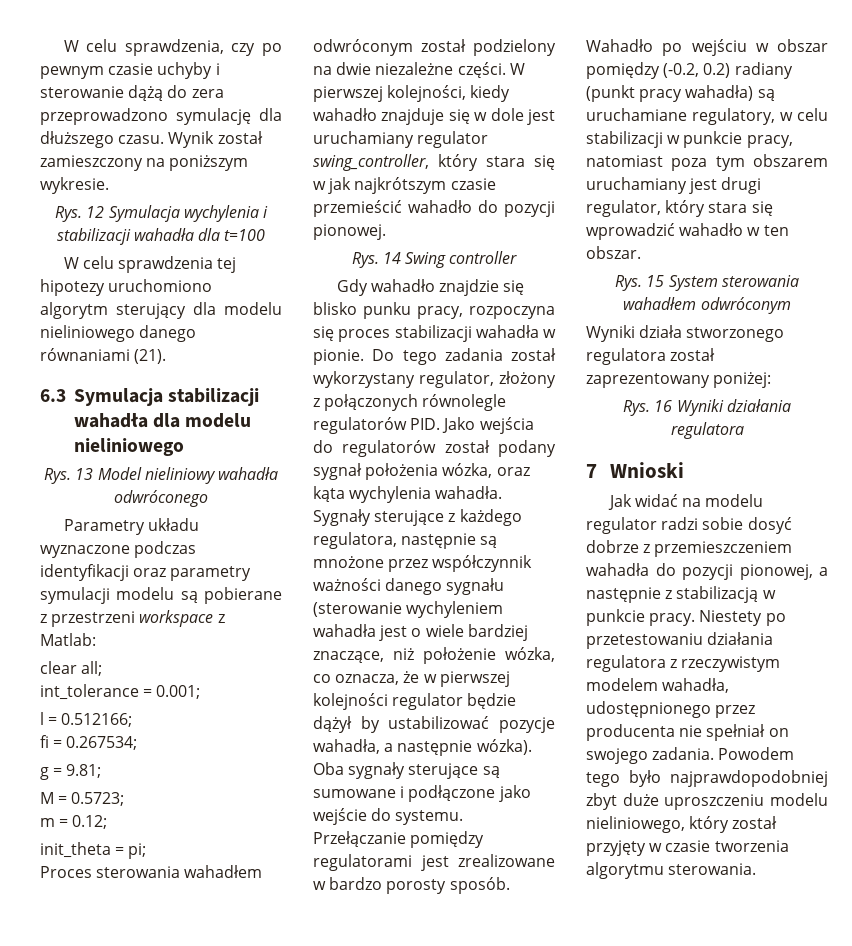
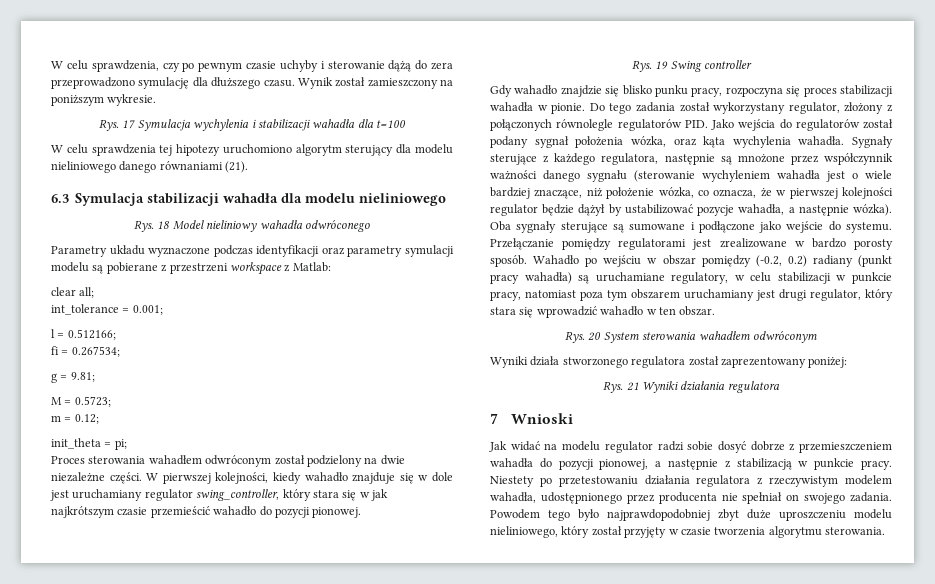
- Rys. 12 Symulacja wychylenia i stabilizacji wahadła dla t=100
+ Rys. 17 Symulacja wychylenia i stabilizacji wahadła dla t=100
- Rys. 13 Model nieliniowy wahadła odwróconego
+ Rys. 18 Model nieliniowy wahadła odwróconego
- Rys. 14 Swing controller
+ Rys. 19 Swing controller
- Rys. 15 System sterowania wahadłem odwróconym
+ Rys. 20 System sterowania wahadłem odwróconym
- Rys. 16 Wyniki działania regulatora
+ Rys. 21 Wyniki działania regulatora

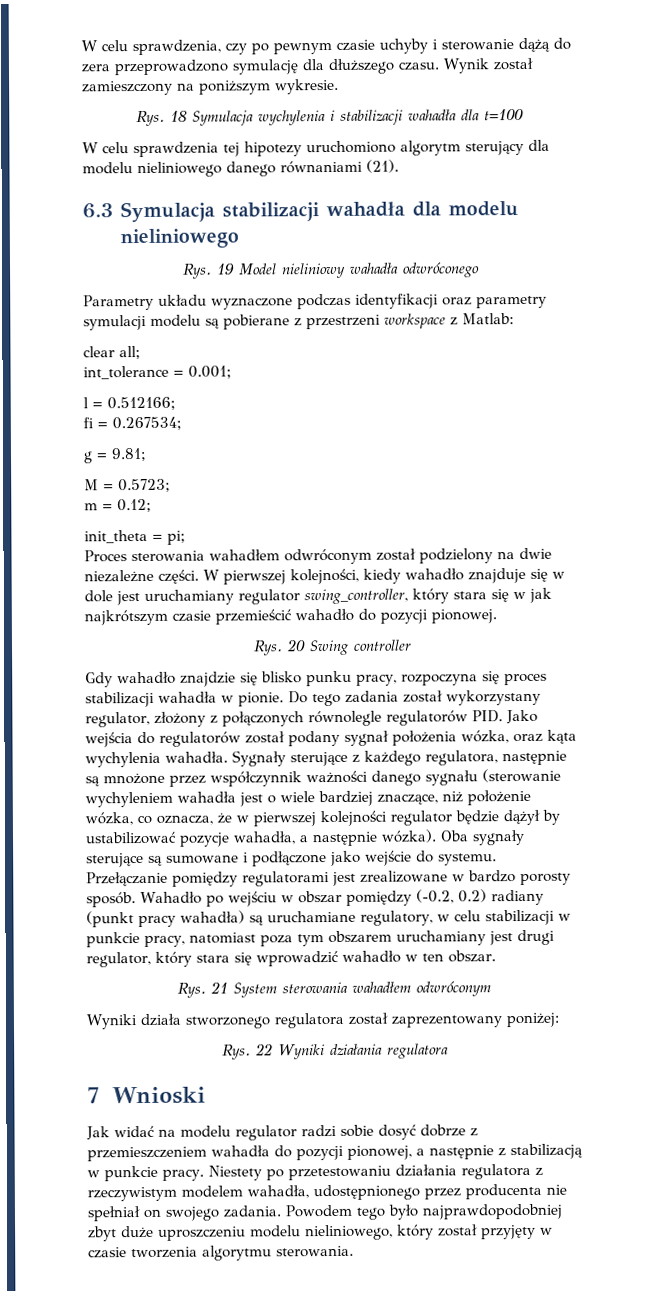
- Rys. 17 Symulacja wychylenia i stabilizacji wahadła dla t=100
+ Rys. 18 Symulacja wychylenia i stabilizacji wahadła dla t=100
- Rys. 18 Model nieliniowy wahadła odwróconego
+ Rys. 19 Model nieliniowy wahadła odwróconego
- Rys. 19 Swing controller
+ Rys. 20 Swing controller
- Rys. 20 System sterowania wahadłem odwróconym
+ Rys. 21 System sterowania wahadłem odwróconym
- Rys. 21 Wyniki działania regulatora
+ Rys. 22 Wyniki działania regulatora

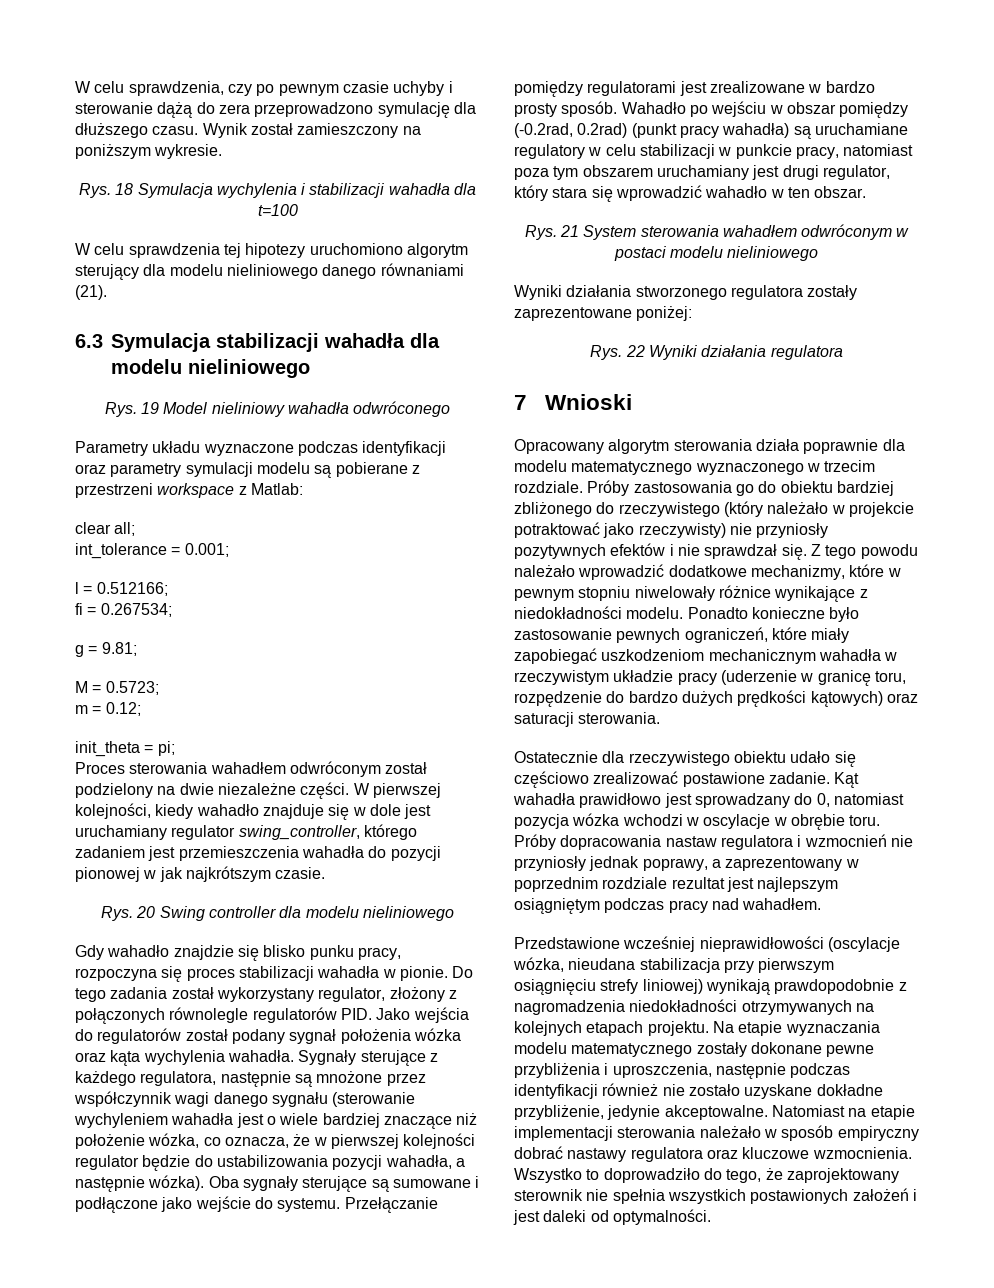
- W pierwszej kolejności, kiedy wahadło znajduje się w dole jest uruchamiany regulator swing_controller, który stara się w jak najkrótszym czasie przemieścić wahadło do pozycji pionowej.
+ W pierwszej kolejności, kiedy wahadło znajduje się w dole jest uruchamiany regulator swing_controller, którego zadaniem jest przemieszczenia wahadła do pozycji pionowej w jak najkrótszym czasie.
- Rys. 20 Swing controller
+ Rys. 20 Swing controller dla modelu nieliniowego
- Do tego zadania został wykorzystany regulator, złożony z połączonych równolegle regulatorów PID. Jako wejścia do regulatorów został podany sygnał położenia wózka, oraz kąta wychylenia wahadła.
+ Do tego zadania został wykorzystany regulator, złożony z połączonych równolegle regulatorów PID. Jako wejścia do regulatorów został podany sygnał położenia wózka oraz kąta wychylenia wahadła.
- Sygnały sterujące z każdego regulatora, następnie są mnożone przez współczynnik ważności danego sygnału (sterowanie wychyleniem wahadła jest o wiele bardziej znaczące, niż położenie wózka, co oznacza, że w pierwszej kolejności regulator będzie dążył by ustabilizować pozycje wahadła, a następnie wózka).
+ Sygnały sterujące z każdego regulatora, następnie są mnożone przez współczynnik wagi danego sygnału (sterowanie wychyleniem wahadła jest o wiele bardziej znaczące niż położenie wózka, co oznacza, że w pierwszej kolejności regulator będzie do ustabilizowania pozycji wahadła, a następnie wózka).
- Przełączanie pomiędzy regulatorami jest zrealizowane w bardzo porosty sposób.
+ Przełączanie pomiędzy regulatorami jest zrealizowane w bardzo prosty sposób.
- Wahadło po wejściu w obszar pomiędzy (-0.2, 0.2) radiany (punkt pracy wahadła) są uruchamiane regulatory, w celu stabilizacji w punkcie pracy, natomiast poza tym obszarem uruchamiany jest drugi regulator, który stara się wprowadzić wahadło w ten obszar.
+ Wahadło po wejściu w obszar pomiędzy (-0.2rad, 0.2rad) (punkt pracy wahadła) są uruchamiane regulatory w celu stabilizacji w punkcie pracy, natomiast poza tym obszarem uruchamiany jest drugi regulator, który stara się wprowadzić wahadło w ten obszar.
- Rys. 21 System sterowania wahadłem odwróconym
- Wyniki działa stworzonego regulatora został zaprezentowany poniżej:
+ Rys. 21 System sterowania wahadłem odwróconym w postaci modelu nieliniowego
+ Wyniki działania stworzonego regulatora zostały zaprezentowane poniżej:
- Jak widać na modelu regulator radzi sobie dosyć dobrze z przemieszczeniem wahadła do pozycji pionowej, a następnie z stabilizacją w punkcie pracy. Niestety po przetestowaniu działania regulatora z rzeczywistym modelem wahadła, udostępnionego przez producenta nie spełniał on swojego zadania. Powodem tego było najprawdopodobniej zbyt duże uproszczeniu modelu nieliniowego, który został przyjęty w czasie tworzenia algorytmu sterowania.
+ Opracowany algorytm sterowania działa poprawnie dla modelu matematycznego wyznaczonego w trzecim rozdziale. Próby zastosowania go do obiektu bardziej zbliżonego do rzeczywistego (który należało w projekcie potraktować jako rzeczywisty) nie przyniosły pozytywnych efektów i nie sprawdzał się. Z tego powodu należało wprowadzić dodatkowe mechanizmy, które w pewnym stopniu niwelowały różnice wynikające z niedokładności modelu. Ponadto konieczne było zastosowanie pewnych ograniczeń, które miały zapobiegać uszkodzeniom mechanicznym wahadła w rzeczywistym układzie pracy (uderzenie w granicę toru, rozpędzenie do bardzo dużych prędkości kątowych) oraz saturacji sterowania.
+ Ostatecznie dla rzeczywistego obiektu udało się częściowo zrealizować postawione zadanie. Kąt wahadła prawidłowo jest sprowadzany do 0, natomiast pozycja wózka wchodzi w oscylacje w obrębie toru. Próby dopracowania nastaw regulatora i wzmocnień nie przyniosły jednak poprawy, a zaprezentowany w poprzednim rozdziale rezultat jest najlepszym osiągniętym podczas pracy nad wahadłem.
+ Przedstawione wcześniej nieprawidłowości (oscylacje wózka, nieudana stabilizacja przy pierwszym osiągnięciu strefy liniowej) wynikają prawdopodobnie z nagromadzenia niedokładności otrzymywanych na kolejnych etapach projektu. Na etapie wyznaczania modelu matematycznego zostały dokonane pewne przybliżenia i uproszczenia, następnie podczas identyfikacji również nie zostało uzyskane dokładne przybliżenie, jedynie akceptowalne. Natomiast na etapie implementacji sterowania należało w sposób empiryczny dobrać nastawy regulatora oraz kluczowe wzmocnienia. Wszystko to doprowadziło do tego, że zaprojektowany sterownik nie spełnia wszystkich postawionych założeń i jest daleki od optymalności.

